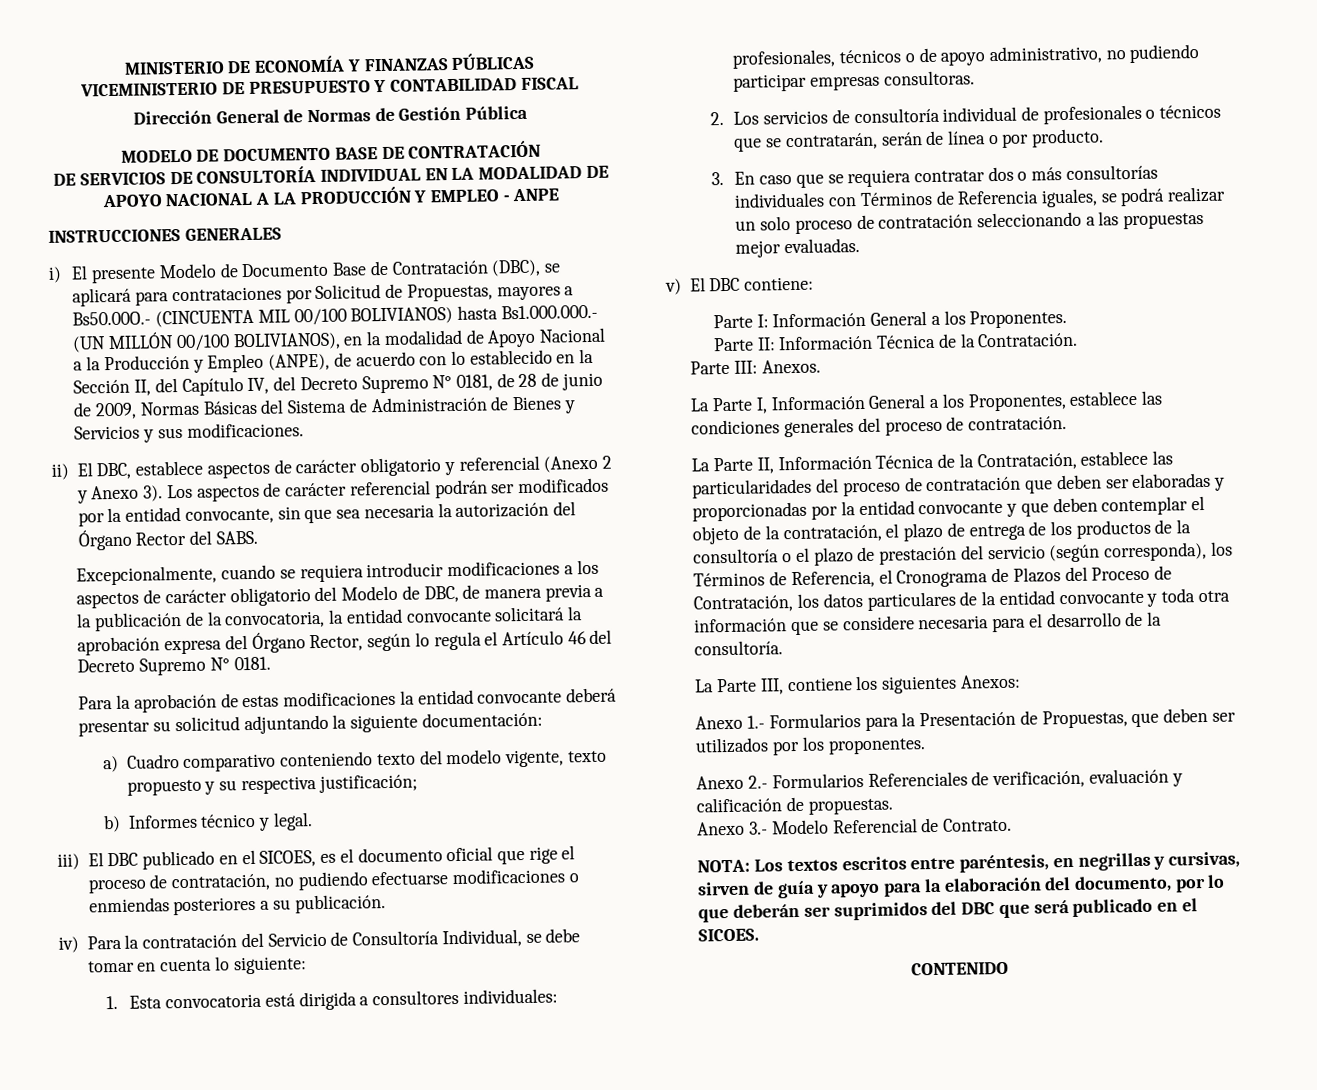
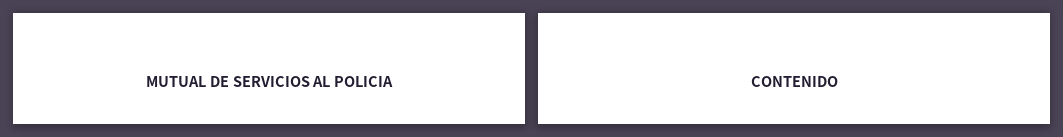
- MINISTERIO DE ECONOMÍA Y FINANZAS PÚBLICAS
- VICEMINISTERIO DE PRESUPUESTO Y CONTABILIDAD FISCAL
- Dirección General de Normas de Gestión Pública
- MODELO DE DOCUMENTO BASE DE CONTRATACIÓN
- DE SERVICIOS DE CONSULTORÍA INDIVIDUAL EN LA MODALIDAD DE APOYO NACIONAL A LA PRODUCCIÓN Y EMPLEO - ANPE
- INSTRUCCIONES GENERALES
- i) El presente Modelo de Documento Base de Contratación (DBC), se aplicará para contrataciones por Solicitud de Propuestas, mayores a Bs50.00O.- (CINCUENTA MIL 00/100 BOLIVIANOS) hasta Bs1.000.000.- (UN MILLÓN 00/100 BOLIVIANOS), en la modalidad de Apoyo Nacional a la Producción y Empleo (ANPE), de acuerdo con lo establecido en la Sección II, del Capítulo IV, del Decreto Supremo N° 0181, de 28 de junio de 2009, Normas Básicas del Sistema de Administración de Bienes y Servicios y sus modificaciones.
- ii) El DBC, establece aspectos de carácter obligatorio y referencial (Anexo 2 y Anexo 3). Los aspectos de carácter referencial podrán ser modificados por la entidad convocante, sin que sea necesaria la autorización del Órgano Rector del SABS.
- Excepcionalmente, cuando se requiera introducir modificaciones a los aspectos de carácter obligatorio del Modelo de DBC, de manera previa a la publicación de la convocatoria, la entidad convocante solicitará la aprobación expresa del Órgano Rector, según lo regula el Artículo 46 del Decreto Supremo N° 0181.
- Para la aprobación de estas modificaciones la entidad convocante deberá presentar su solicitud adjuntando la siguiente documentación:
- a) Cuadro comparativo conteniendo texto del modelo vigente, texto propuesto y su respectiva justificación;
- b) Informes técnico y legal.
- iii) El DBC publicado en el SICOES, es el documento oficial que rige el proceso de contratación, no pudiendo efectuarse modificaciones o enmiendas posteriores a su publicación.
- iv) Para la contratación del Servicio de Consultoría Individual, se debe tomar en cuenta lo siguiente:
- 1. Esta convocatoria está dirigida a consultores individuales: profesionales, técnicos o de apoyo administrativo, no pudiendo participar empresas consultoras.
- 2. Los servicios de consultoría individual de profesionales o técnicos que se contratarán, serán de línea o por producto.
- 3. En caso que se requiera contratar dos o más consultorías individuales con Términos de Referencia iguales, se podrá realizar un solo proceso de contratación seleccionando a las propuestas mejor evaluadas.
- v) El DBC contiene:
- Parte I: Información General a los Proponentes.
- Parte II: Información Técnica de la Contratación.
- Parte III: Anexos.
- La Parte I, Información General a los Proponentes, establece las condiciones generales del proceso de contratación.
- La Parte II, Información Técnica de la Contratación, establece las particularidades del proceso de contratación que deben ser elaboradas y proporcionadas por la entidad convocante y que deben contemplar el objeto de la contratación, el plazo de entrega de los productos de la consultoría o el plazo de prestación del servicio (según corresponda), los Términos de Referencia, el Cronograma de Plazos del Proceso de Contratación, los datos particulares de la entidad convocante y toda otra información que se considere necesaria para el desarrollo de la consultoría.
- La Parte III, contiene los siguientes Anexos:
- Anexo 1.- Formularios para la Presentación de Propuestas, que deben ser utilizados por los proponentes.
- Anexo 2.- Formularios Referenciales de verificación, evaluación y calificación de propuestas.
- Anexo 3.- Modelo Referencial de Contrato.
- NOTA: Los textos escritos entre paréntesis, en negrillas y cursivas, sirven de guía y apoyo para la elaboración del documento, por lo que deberán ser suprimidos del DBC que será publicado en el SICOES.
+ MUTUAL DE SERVICIOS AL POLICIA

